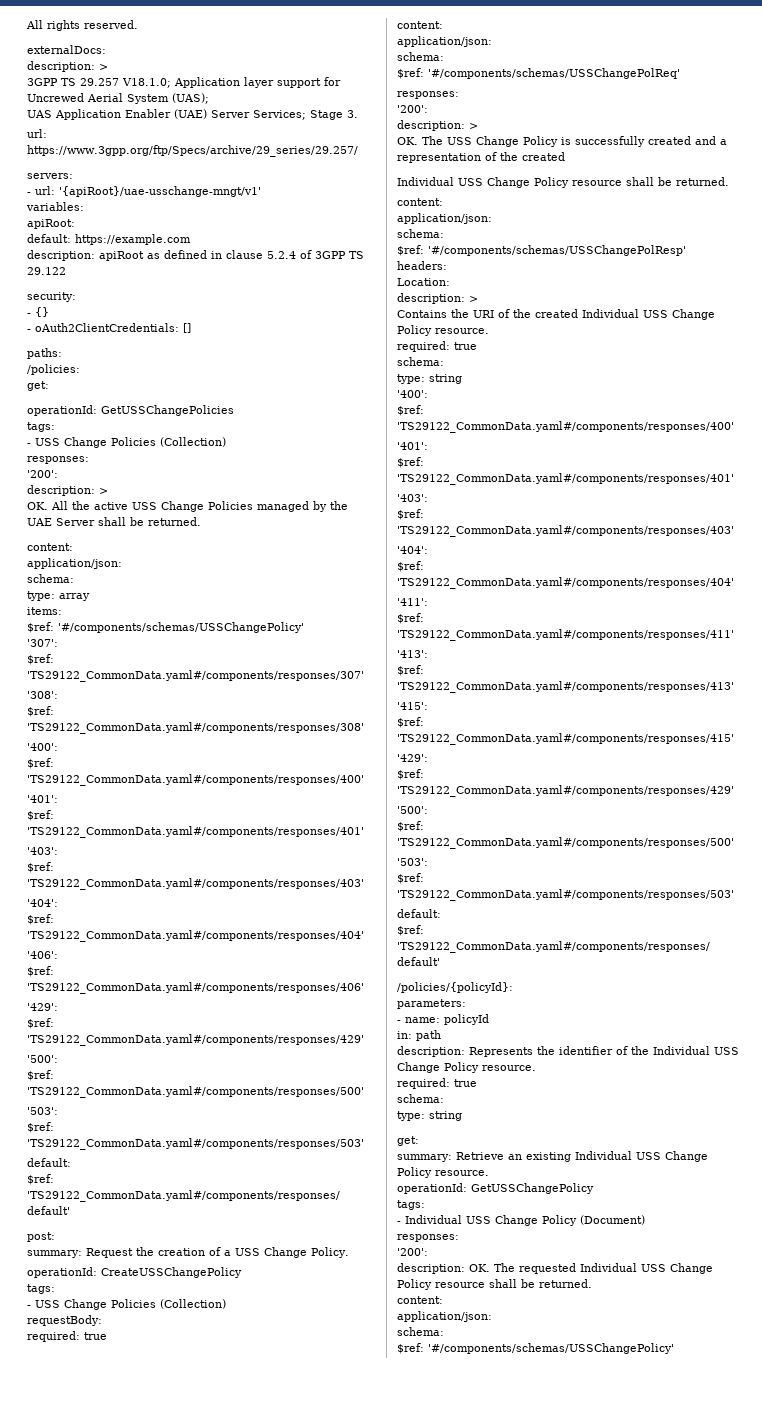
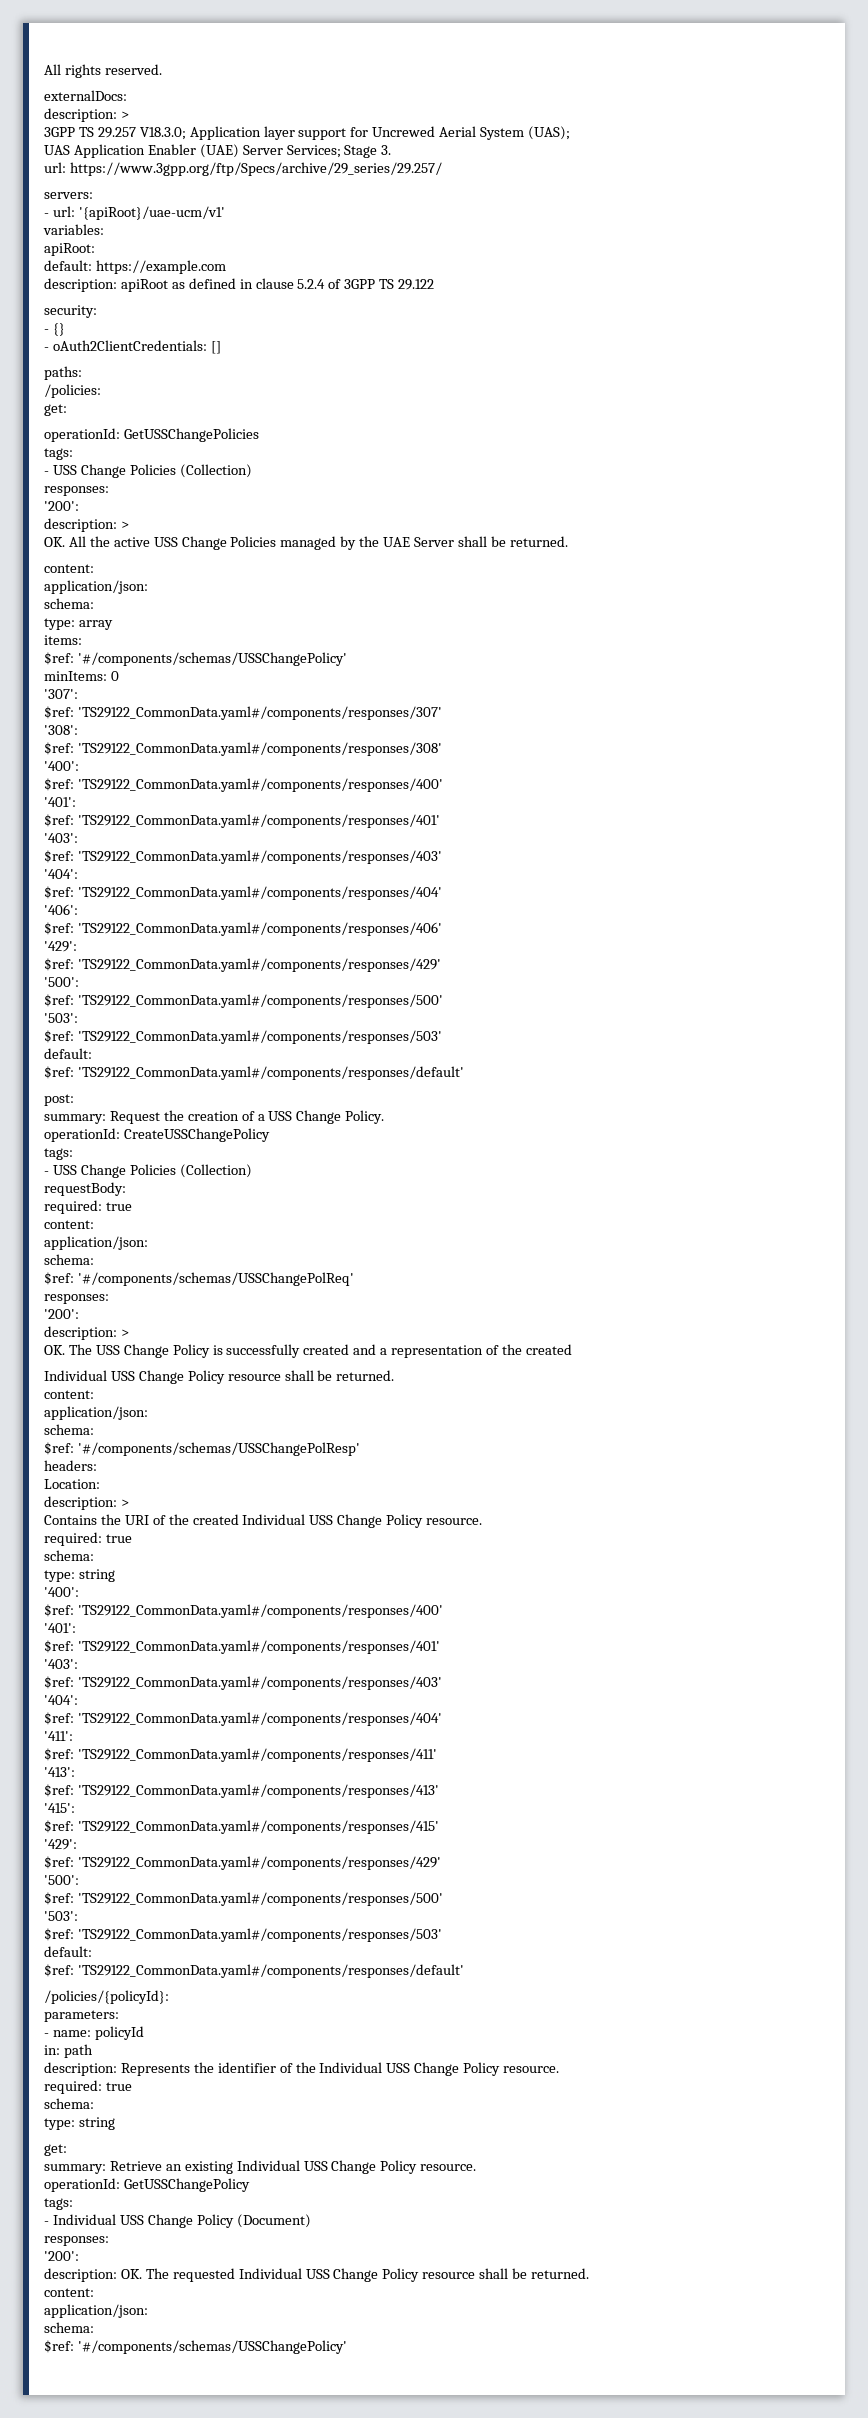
- 3GPP TS 29.257 V18.1.0; Application layer support for Uncrewed Aerial System (UAS);
+ 3GPP TS 29.257 V18.3.0; Application layer support for Uncrewed Aerial System (UAS);
- - url: '{apiRoot}/uae-usschange-mngt/v1'
+ - url: '{apiRoot}/uae-ucm/v1'
+ minItems: 0

